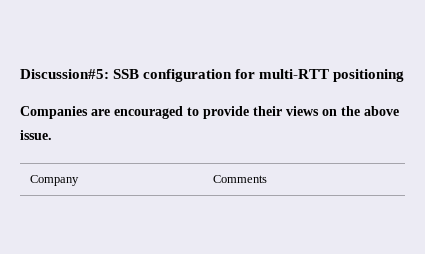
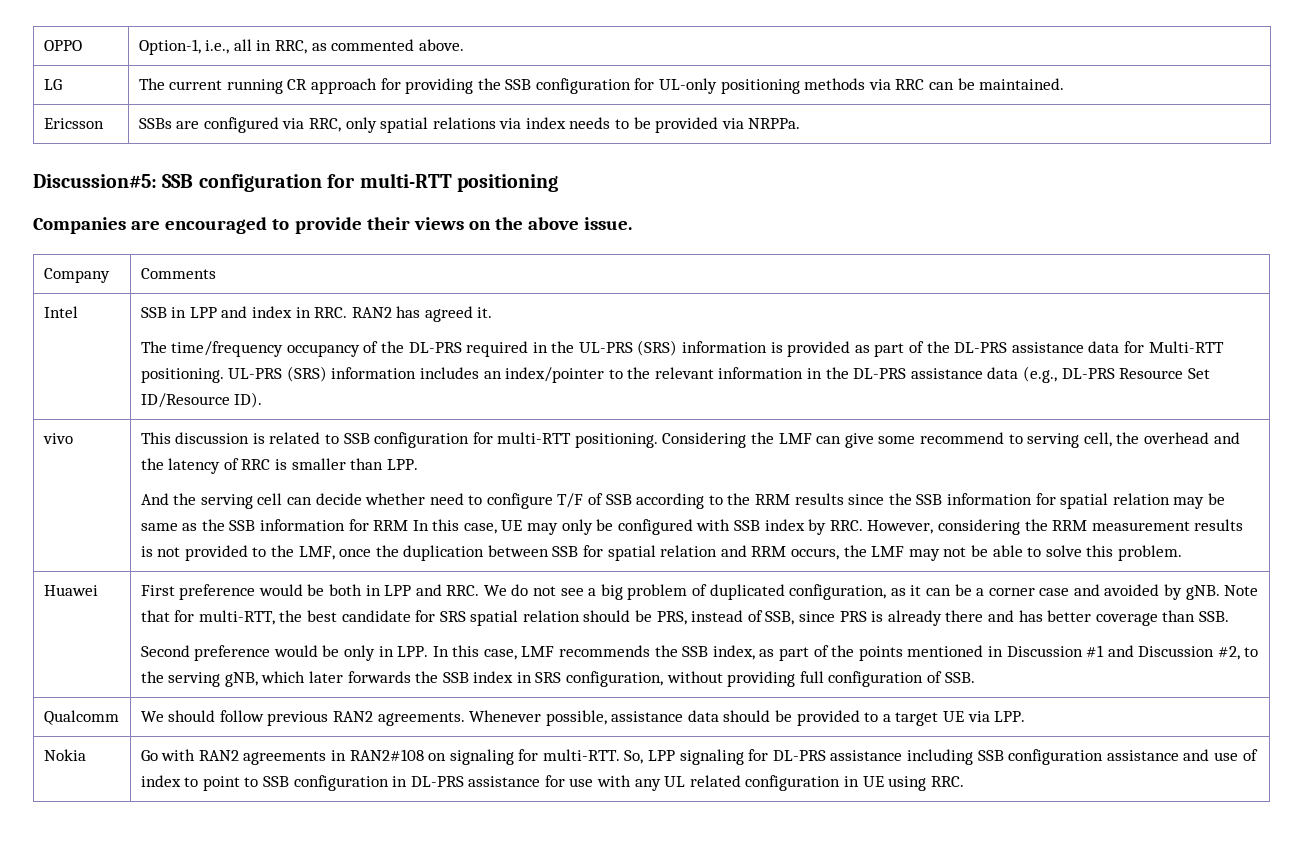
+ OPPO | Option-1, i.e., all in RRC, as commented above.
+ LG | The current running CR approach for providing the SSB configuration for UL-only positioning methods via RRC can be maintained.
+ Ericsson | SSBs are configured via RRC, only spatial relations via index needs to be provided via NRPPa.
+ Intel | SSB in LPP and index in RRC. RAN2 has agreed it.
+ The time/frequency occupancy of the DL-PRS required in the UL-PRS (SRS) information is provided as part of the DL-PRS assistance data for Multi-RTT positioning. UL-PRS (SRS) information includes an index/pointer to the relevant information in the DL-PRS assistance data (e.g., DL-PRS Resource Set ID/Resource ID).
+ vivo | This discussion is related to SSB configuration for multi-RTT positioning. Considering the LMF can give some recommend to serving cell, the overhead and the latency of RRC is smaller than LPP.
+ And the serving cell can decide whether need to configure T/F of SSB according to the RRM results since the SSB information for spatial relation may be same as the SSB information for RRM In this case, UE may only be configured with SSB index by RRC. However, considering the RRM measurement results is not provided to the LMF, once the duplication between SSB for spatial relation and RRM occurs, the LMF may not be able to solve this problem.
+ Huawei | First preference would be both in LPP and RRC. We do not see a big problem of duplicated configuration, as it can be a corner case and avoided by gNB. Note that for multi-RTT, the best candidate for SRS spatial relation should be PRS, instead of SSB, since PRS is already there and has better coverage than SSB.
+ Second preference would be only in LPP. In this case, LMF recommends the SSB index, as part of the points mentioned in Discussion #1 and Discussion #2, to the serving gNB, which later forwards the SSB index in SRS configuration, without providing full configuration of SSB.
+ Qualcomm | We should follow previous RAN2 agreements. Whenever possible, assistance data should be provided to a target UE via LPP.
+ Nokia | Go with RAN2 agreements in RAN2#108 on signaling for multi-RTT. So, LPP signaling for DL-PRS assistance including SSB configuration assistance and use of index to point to SSB configuration in DL-PRS assistance for use with any UL related configuration in UE using RRC.

